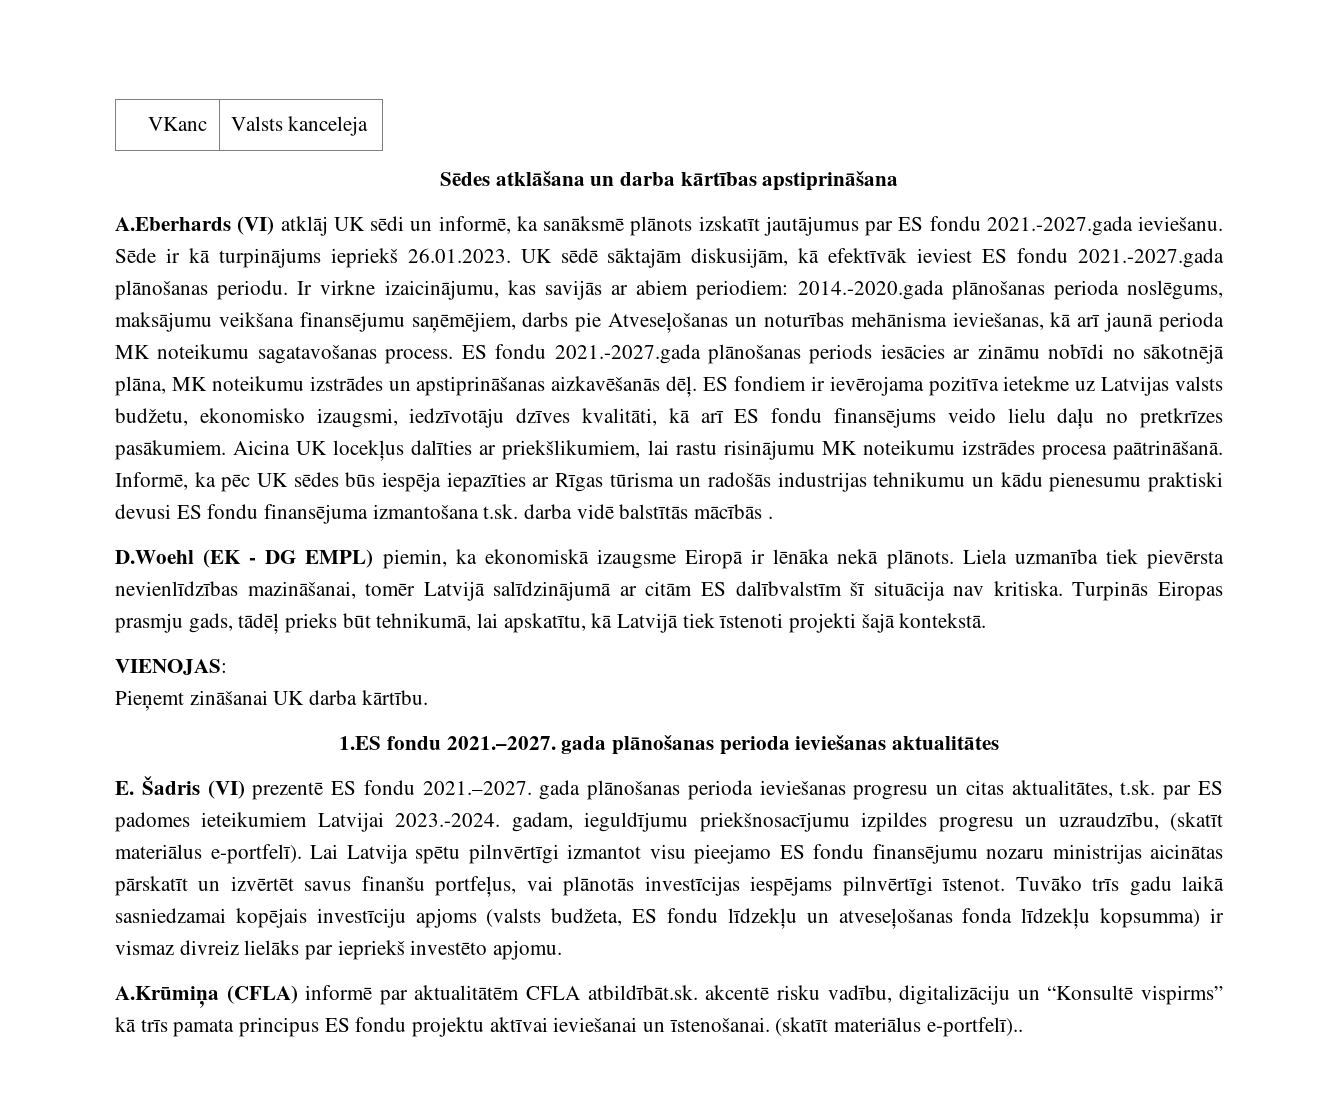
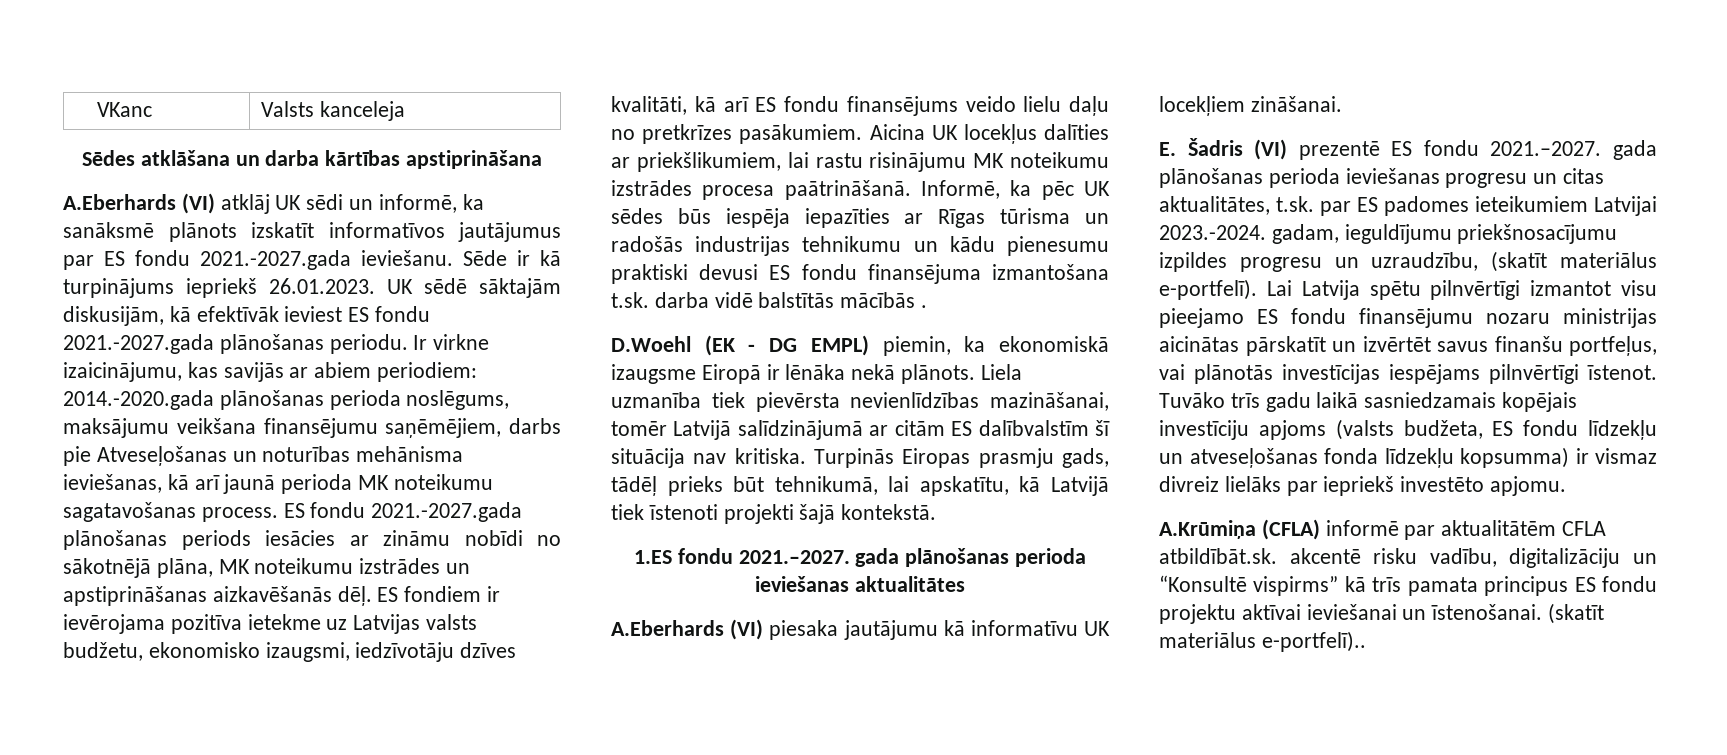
- A.Eberhards (VI) atklāj UK sēdi un informē, ka sanāksmē plānots izskatīt jautājumus par ES fondu 2021.-2027.gada ieviešanu.
+ A.Eberhards (VI) atklāj UK sēdi un informē, ka sanāksmē plānots izskatīt informatīvos jautājumus par ES fondu 2021.-2027.gada ieviešanu.
- VIENOJAS:
- Pieņemt zināšanai UK darba kārtību.
+ A.Eberhards (VI) piesaka jautājumu kā informatīvu UK locekļiem zināšanai.
- Tuvāko trīs gadu laikā sasniedzamai kopējais investīciju apjoms (valsts budžeta, ES fondu līdzekļu un atveseļošanas fonda līdzekļu kopsumma) ir vismaz divreiz lielāks par iepriekš investēto apjomu.
+ Tuvāko trīs gadu laikā sasniedzamais kopējais investīciju apjoms (valsts budžeta, ES fondu līdzekļu un atveseļošanas fonda līdzekļu kopsumma) ir vismaz divreiz lielāks par iepriekš investēto apjomu.

